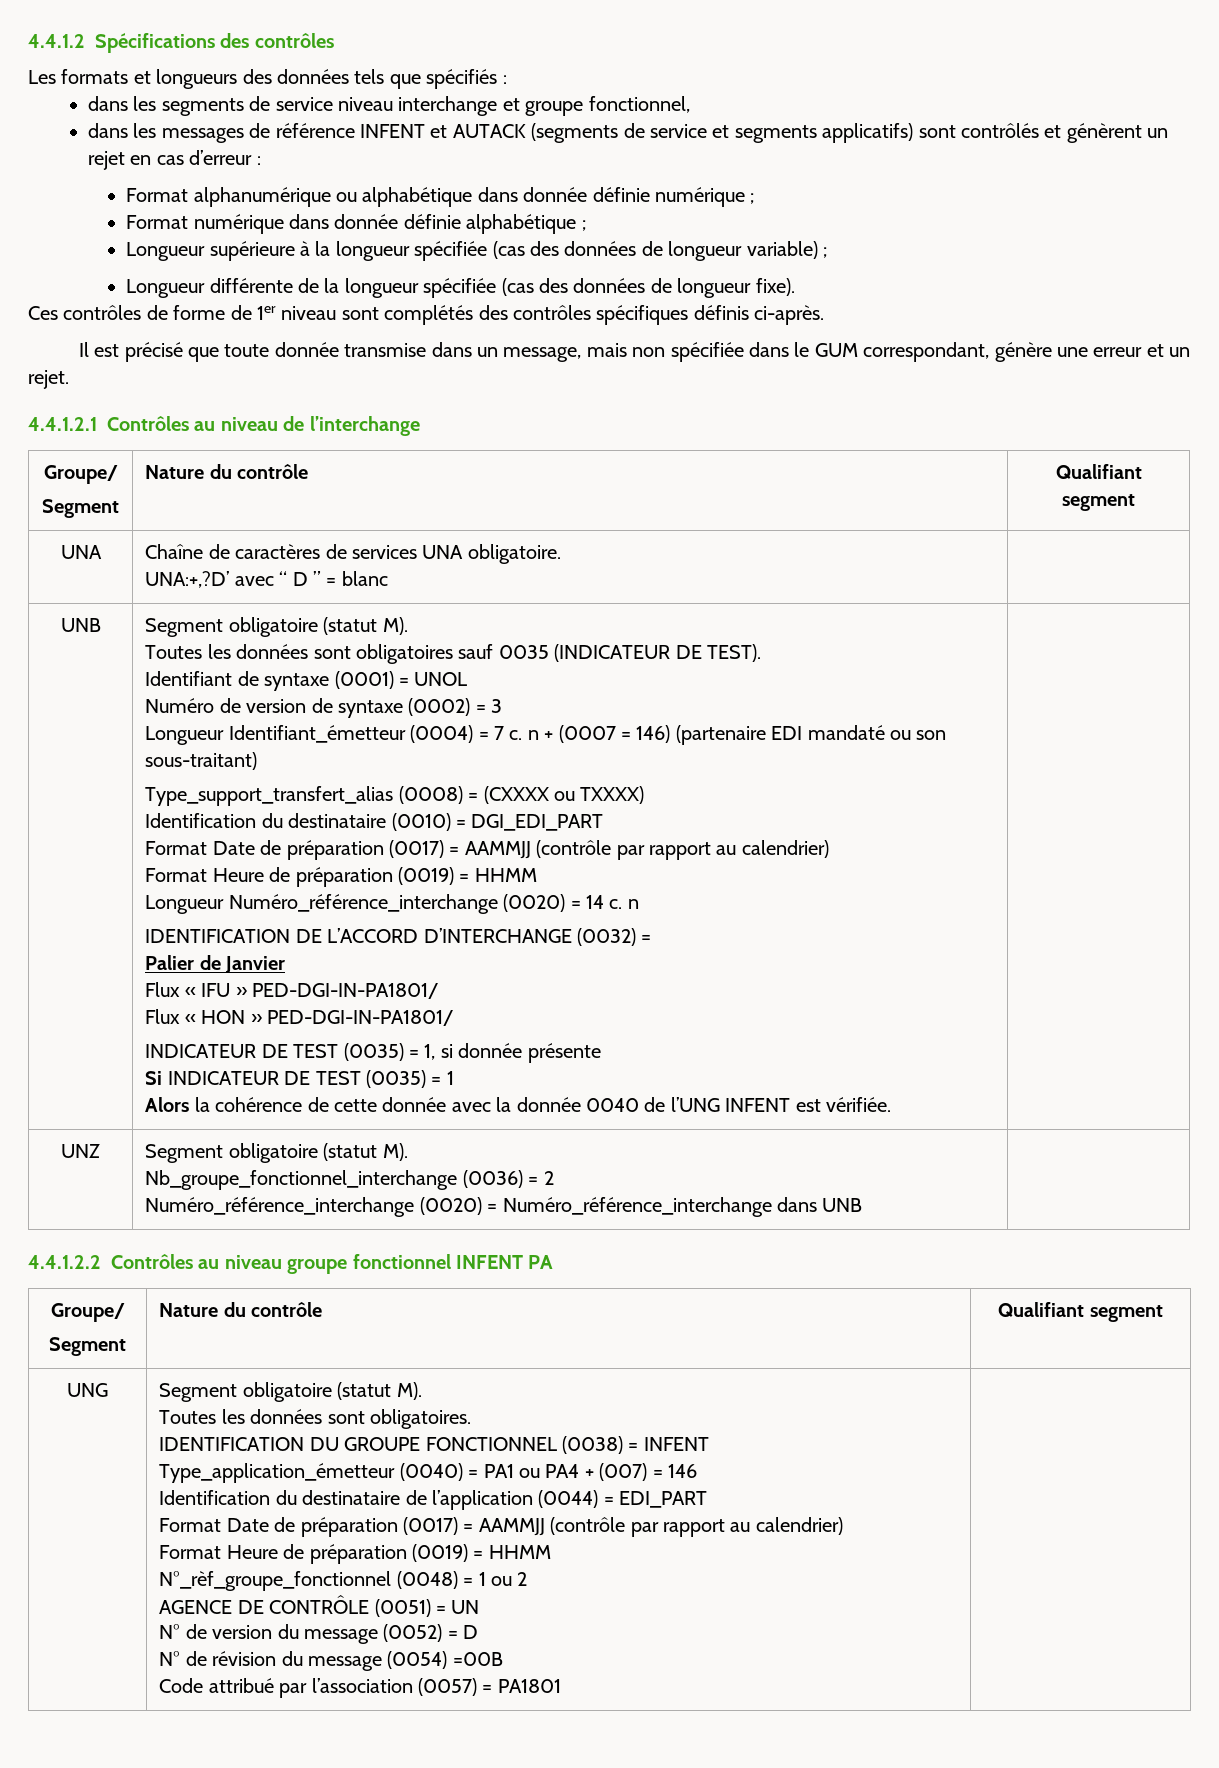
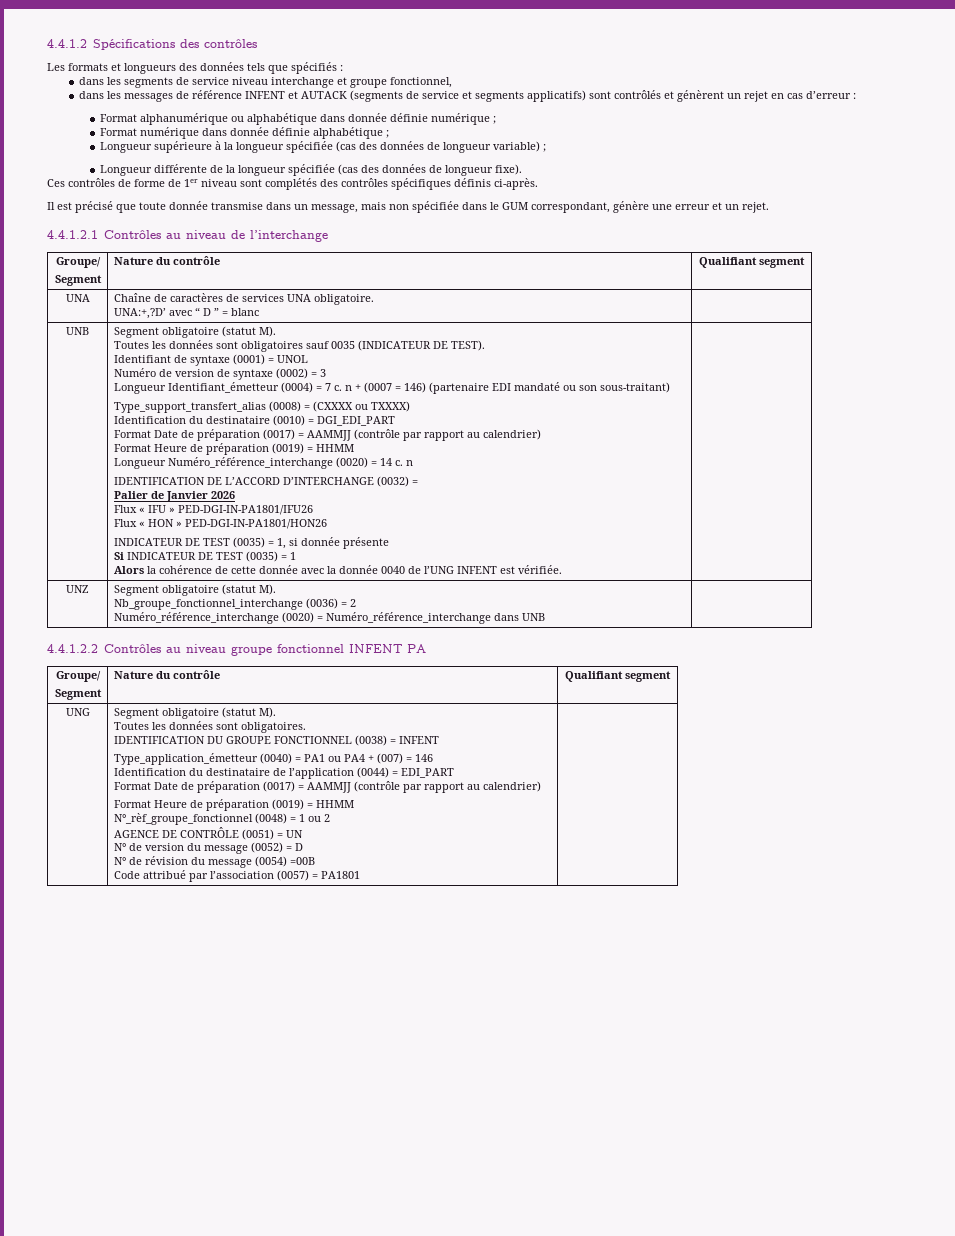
- Palier de Janvier
+ Palier de Janvier 2026
- Flux « IFU » PED-DGI-IN-PA1801/
+ Flux « IFU » PED-DGI-IN-PA1801/IFU26
- Flux « HON » PED-DGI-IN-PA1801/
+ Flux « HON » PED-DGI-IN-PA1801/HON26

